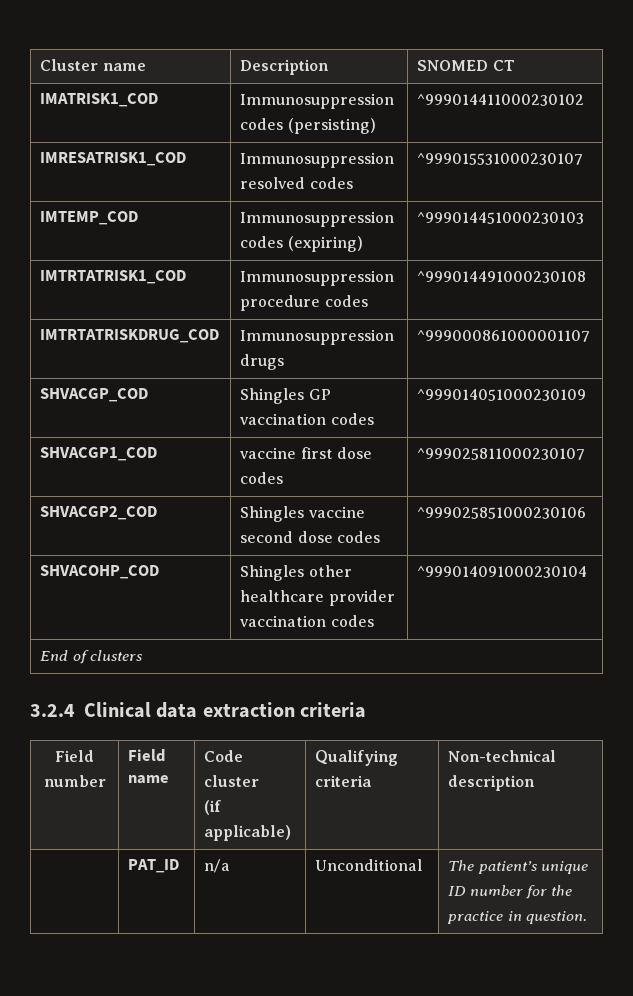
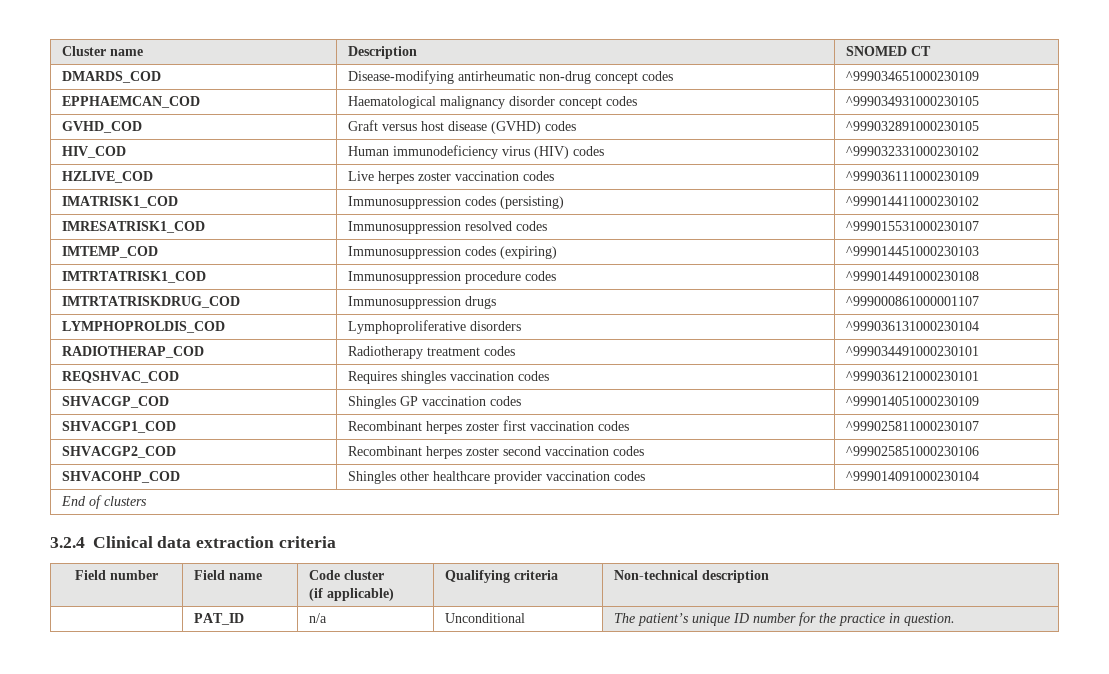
+ DMARDS_COD | Disease-modifying antirheumatic non-drug concept codes | ^999034651000230109
+ EPPHAEMCAN_COD | Haematological malignancy disorder concept codes | ^999034931000230105
+ GVHD_COD | Graft versus host disease (GVHD) codes | ^999032891000230105
+ HIV_COD | Human immunodeficiency virus (HIV) codes | ^999032331000230102
+ HZLIVE_COD | Live herpes zoster vaccination codes | ^999036111000230109
+ LYMPHOPROLDIS_COD | Lymphoproliferative disorders | ^999036131000230104
+ RADIOTHERAP_COD | Radiotherapy treatment codes | ^999034491000230101
+ REQSHVAC_COD | Requires shingles vaccination codes | ^999036121000230101
- SHVACGP1_COD | vaccine first dose codes | ^999025811000230107
- SHVACGP2_COD | Shingles vaccine second dose codes | ^999025851000230106
+ SHVACGP1_COD | Recombinant herpes zoster first vaccination codes | ^999025811000230107
+ SHVACGP2_COD | Recombinant herpes zoster second vaccination codes | ^999025851000230106

